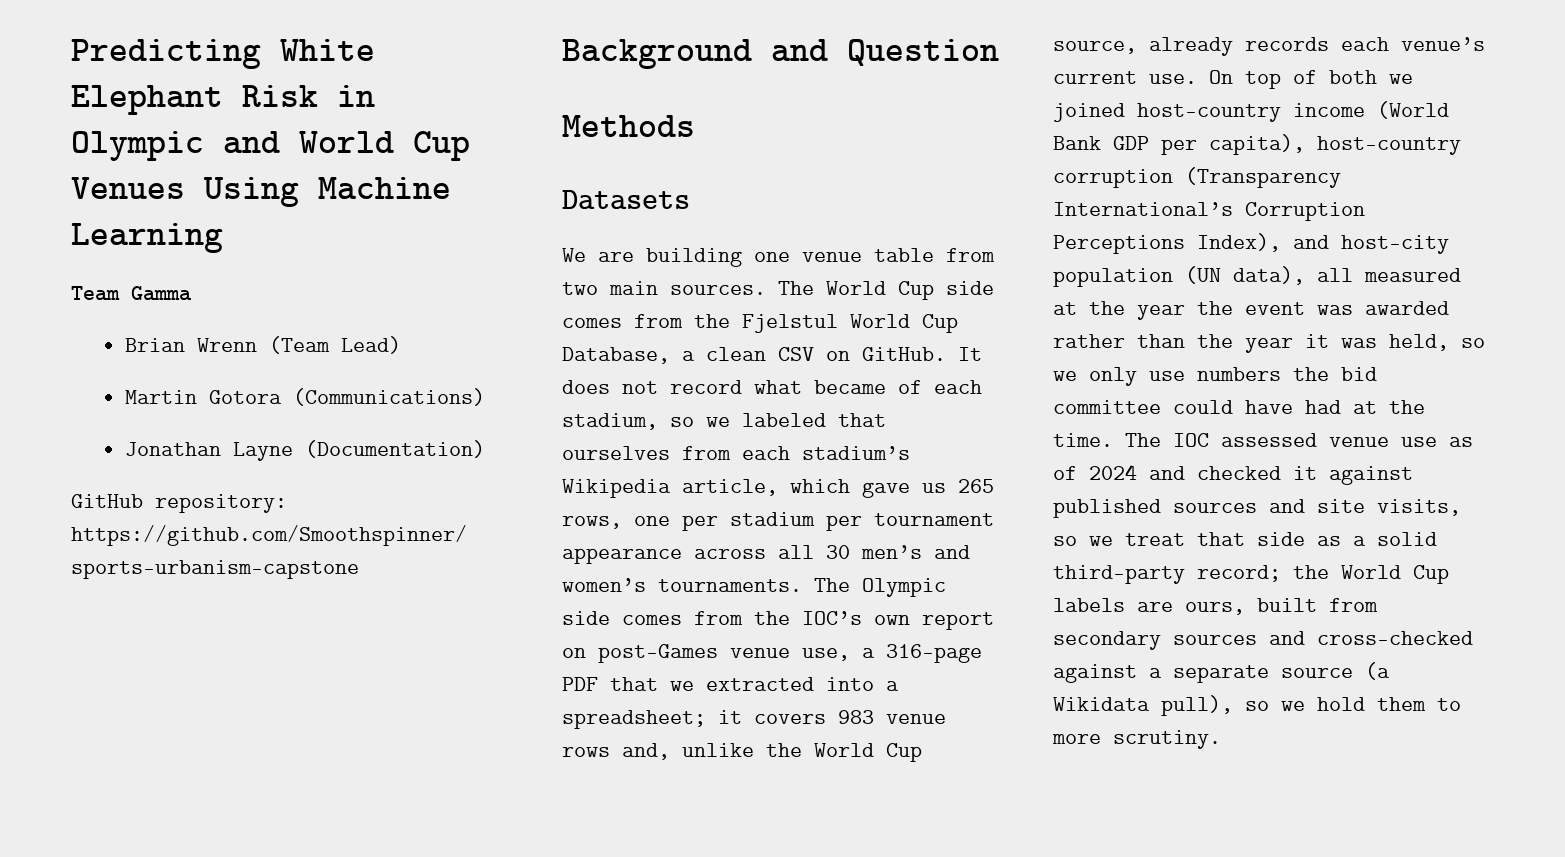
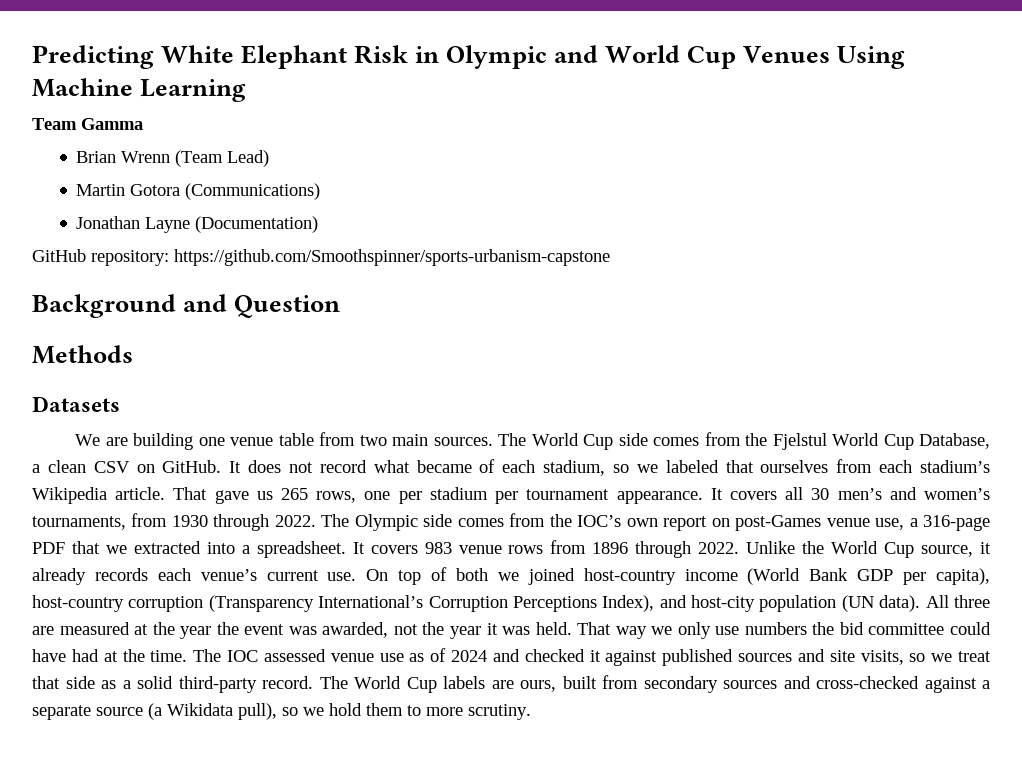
- It does not record what became of each stadium, so we labeled that ourselves from each stadium’s Wikipedia article, which gave us 265 rows, one per stadium per tournament appearance across all 30 men’s and women’s tournaments.
+ It does not record what became of each stadium, so we labeled that ourselves from each stadium’s Wikipedia article. That gave us 265 rows, one per stadium per tournament appearance. It covers all 30 men’s and women’s tournaments, from 1930 through 2022.
- The Olympic side comes from the IOC’s own report on post-Games venue use, a 316-page PDF that we extracted into a spreadsheet; it covers 983 venue rows and, unlike the World Cup source, already records each venue’s current use.
+ The Olympic side comes from the IOC’s own report on post-Games venue use, a 316-page PDF that we extracted into a spreadsheet. It covers 983 venue rows from 1896 through 2022. Unlike the World Cup source, it already records each venue’s current use.
- On top of both we joined host-country income (World Bank GDP per capita), host-country corruption (Transparency International’s Corruption Perceptions Index), and host-city population (UN data), all measured at the year the event was awarded rather than the year it was held, so we only use numbers the bid committee could have had at the time.
+ On top of both we joined host-country income (World Bank GDP per capita), host-country corruption (Transparency International’s Corruption Perceptions Index), and host-city population (UN data). All three are measured at the year the event was awarded, not the year it was held. That way we only use numbers the bid committee could have had at the time.
- The IOC assessed venue use as of 2024 and checked it against published sources and site visits, so we treat that side as a solid third-party record; the World Cup labels are ours, built from secondary sources and cross-checked against a separate source (a Wikidata pull), so we hold them to more scrutiny.
+ The IOC assessed venue use as of 2024 and checked it against published sources and site visits, so we treat that side as a solid third-party record. The World Cup labels are ours, built from secondary sources and cross-checked against a separate source (a Wikidata pull), so we hold them to more scrutiny.

